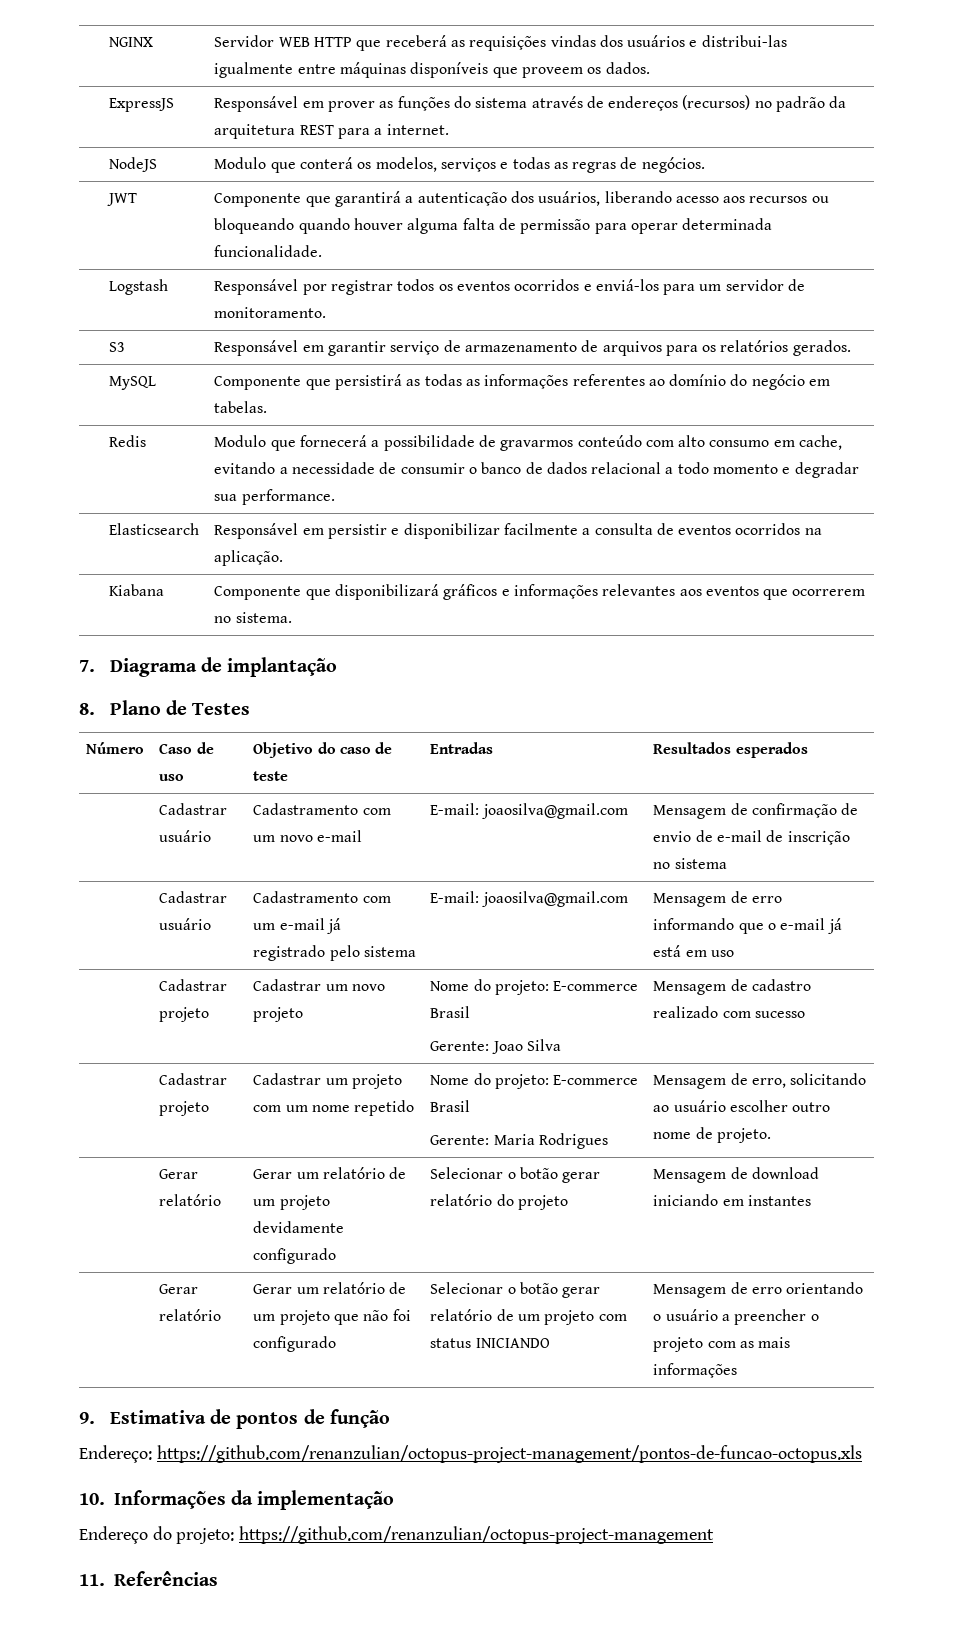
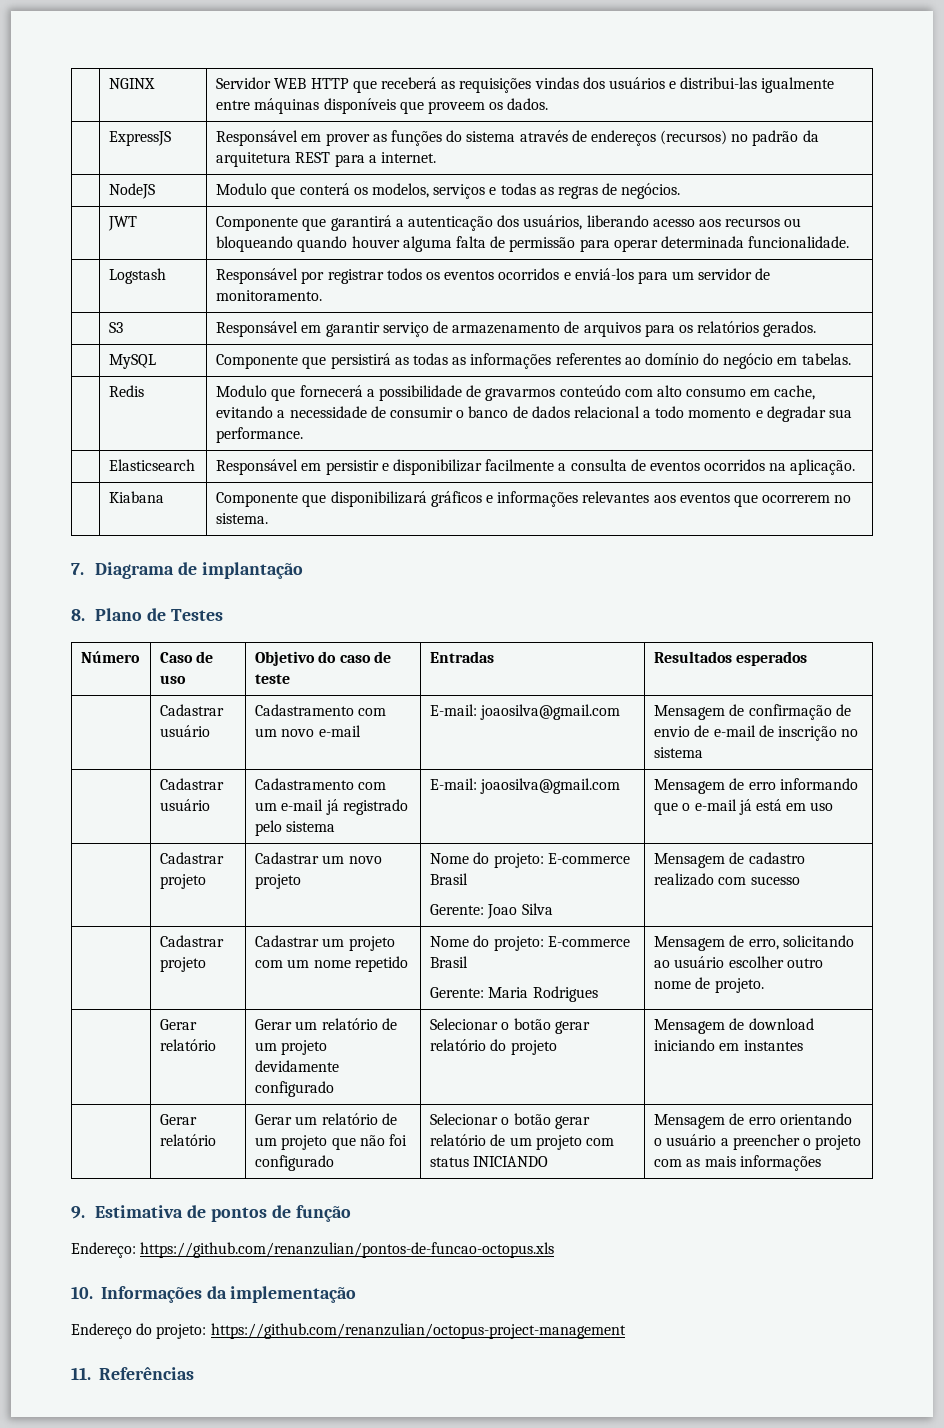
- Endereço: https://github.com/renanzulian/octopus-project-management/pontos-de-funcao-octopus.xls
+ Endereço: https://github.com/renanzulian/pontos-de-funcao-octopus.xls

